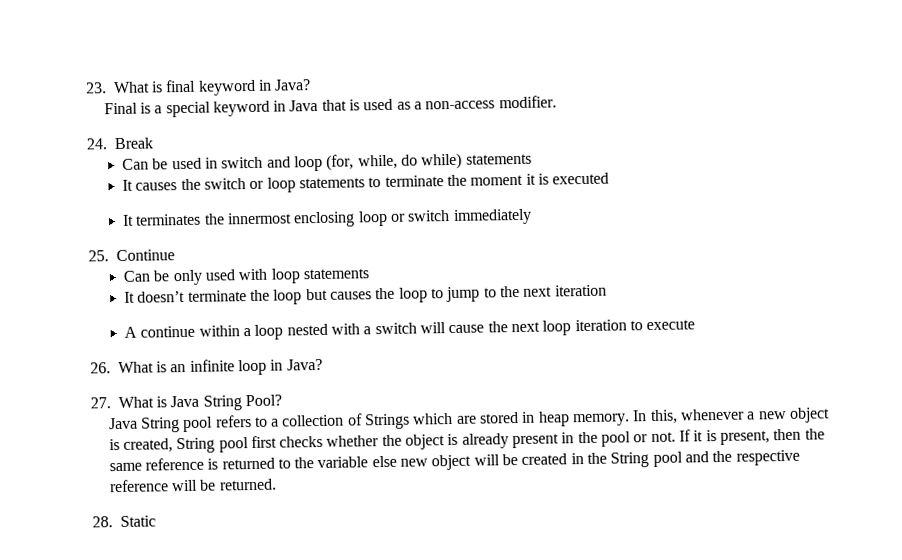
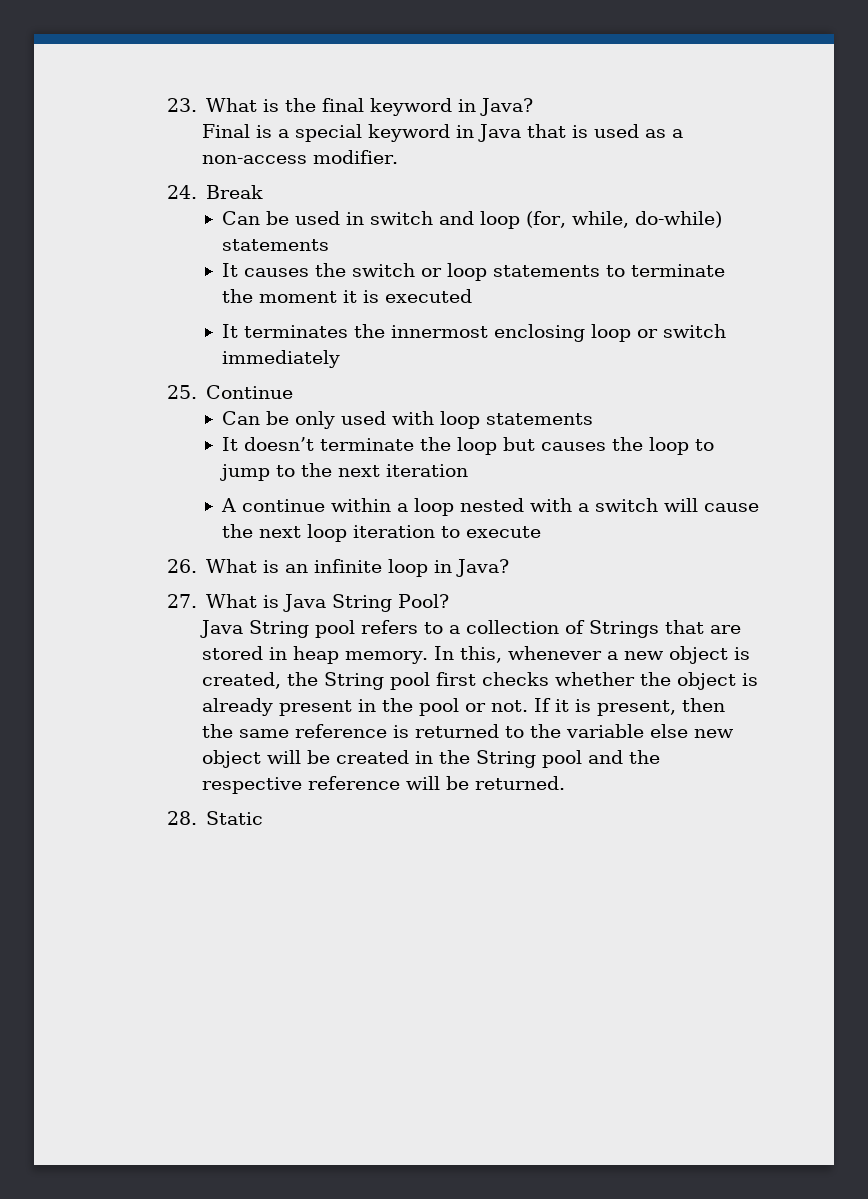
- 23. What is final keyword in Java?
+ 23. What is the final keyword in Java?
- Can be used in switch and loop (for, while, do while) statements
+ Can be used in switch and loop (for, while, do-while) statements
- Java String pool refers to a collection of Strings which are stored in heap memory.
+ Java String pool refers to a collection of Strings that are stored in heap memory.
- In this, whenever a new object is created, String pool first checks whether the object is already present in the pool or not.
+ In this, whenever a new object is created, the String pool first checks whether the object is already present in the pool or not.

